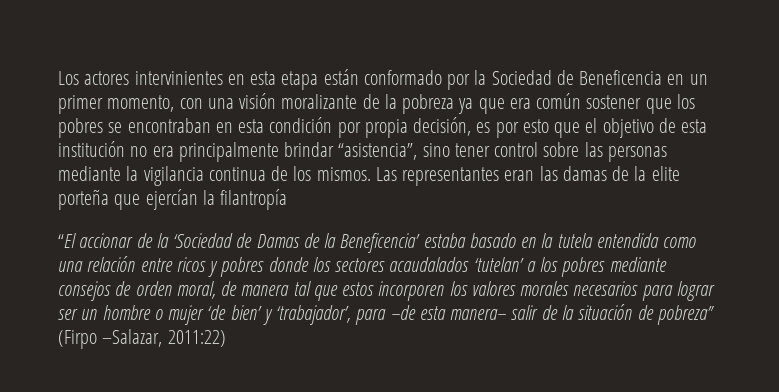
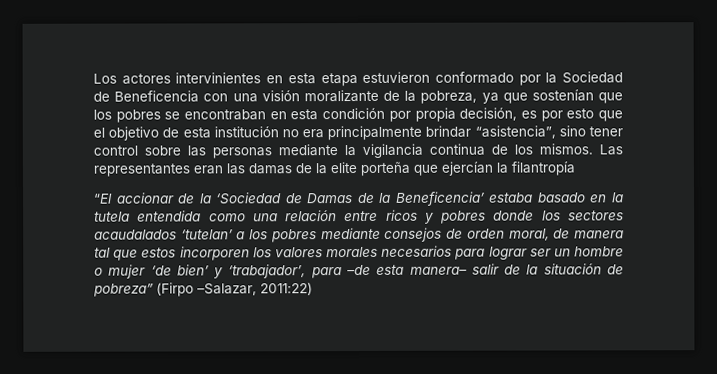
- Los actores intervinientes en esta etapa están conformado por la Sociedad de Beneficencia en un primer momento, con una visión moralizante de la pobreza ya que era común sostener que los pobres se encontraban en esta condición por propia decisión, es por esto que el objetivo de esta institución no era principalmente brindar “asistencia”, sino tener control sobre las personas mediante la vigilancia continua de los mismos.
+ Los actores intervinientes en esta etapa estuvieron conformado por la Sociedad de Beneficencia con una visión moralizante de la pobreza, ya que sostenían que los pobres se encontraban en esta condición por propia decisión, es por esto que el objetivo de esta institución no era principalmente brindar “asistencia”, sino tener control sobre las personas mediante la vigilancia continua de los mismos.

